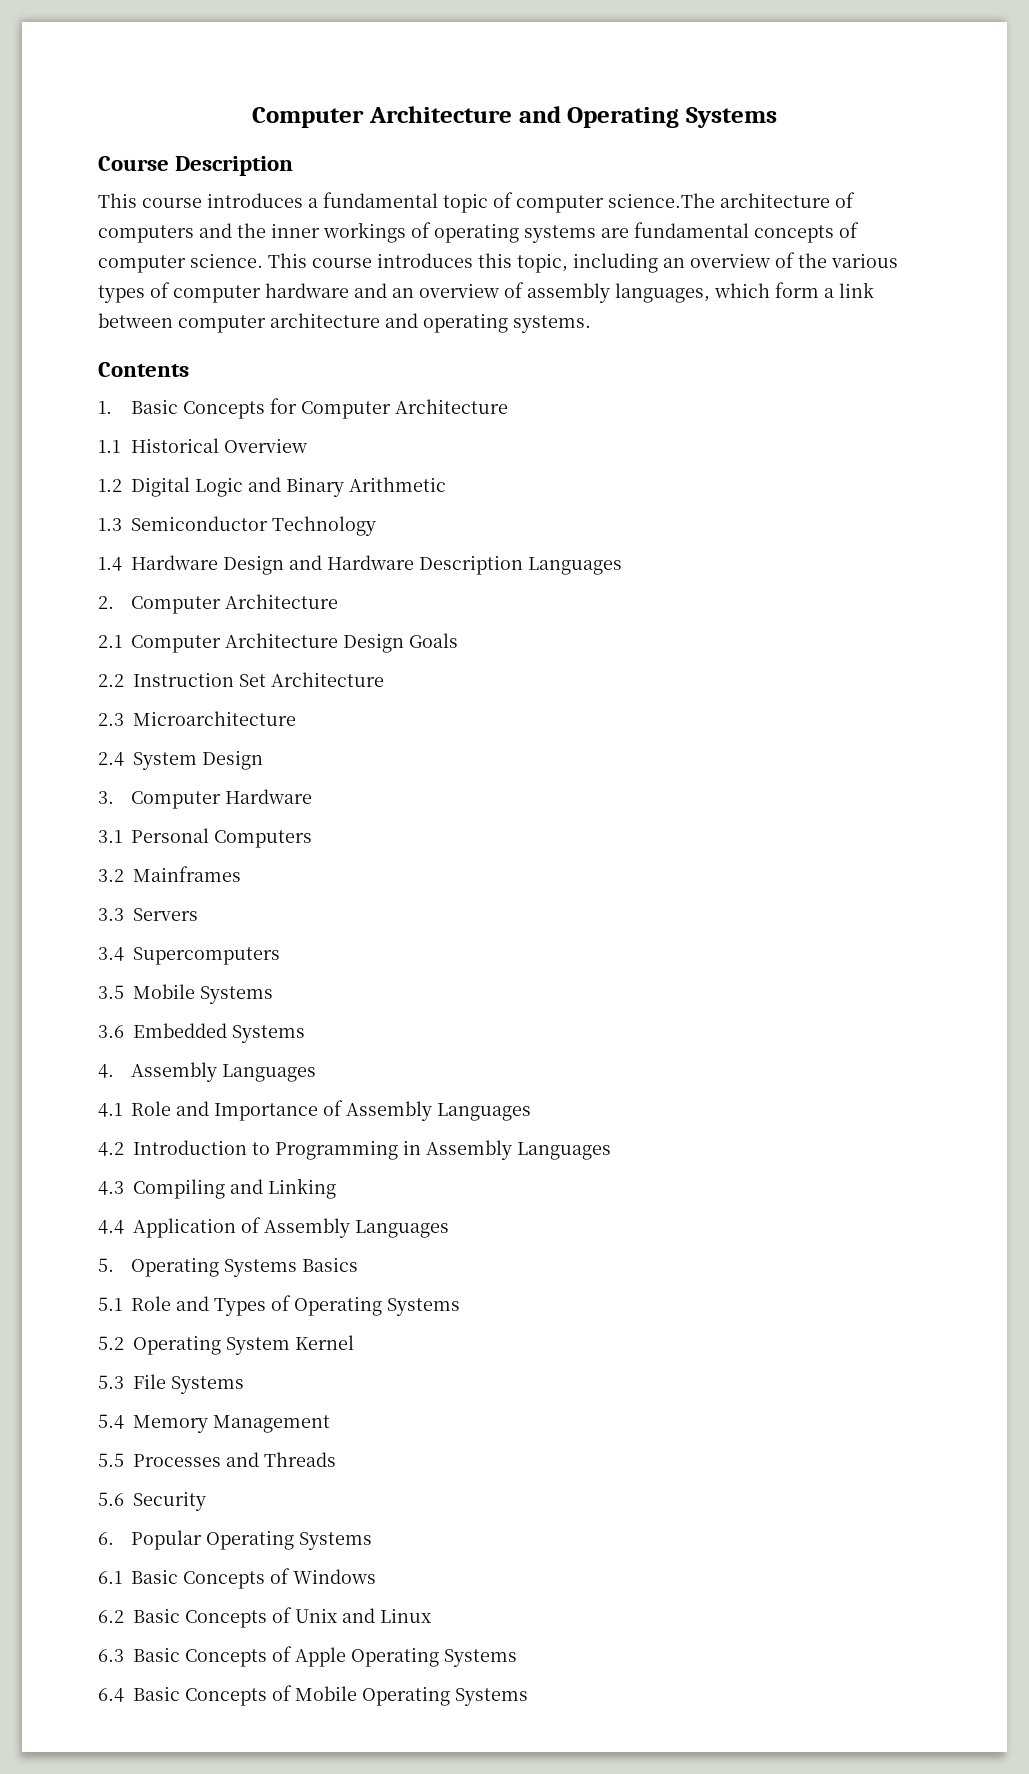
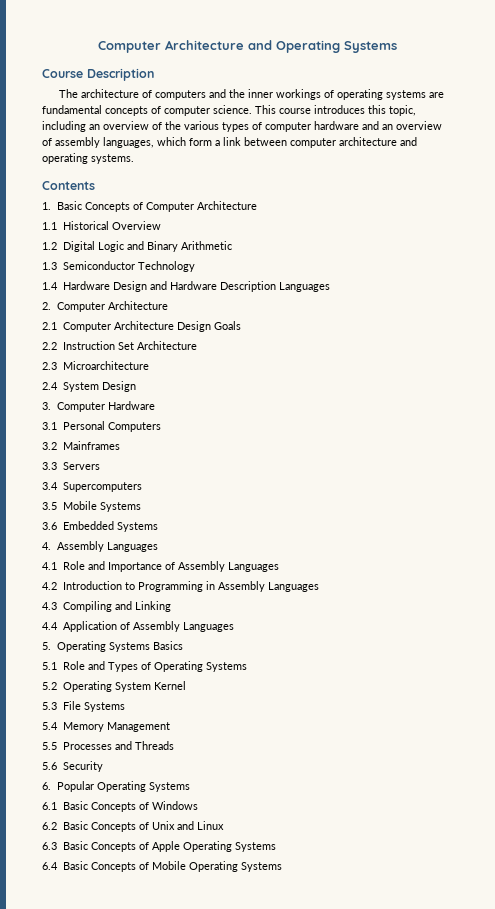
- This course introduces a fundamental topic of computer science.The architecture of computers and the inner workings of operating systems are fundamental concepts of computer science.
+ The architecture of computers and the inner workings of operating systems are fundamental concepts of computer science.
- 1. Basic Concepts for Computer Architecture
+ 1. Basic Concepts of Computer Architecture

